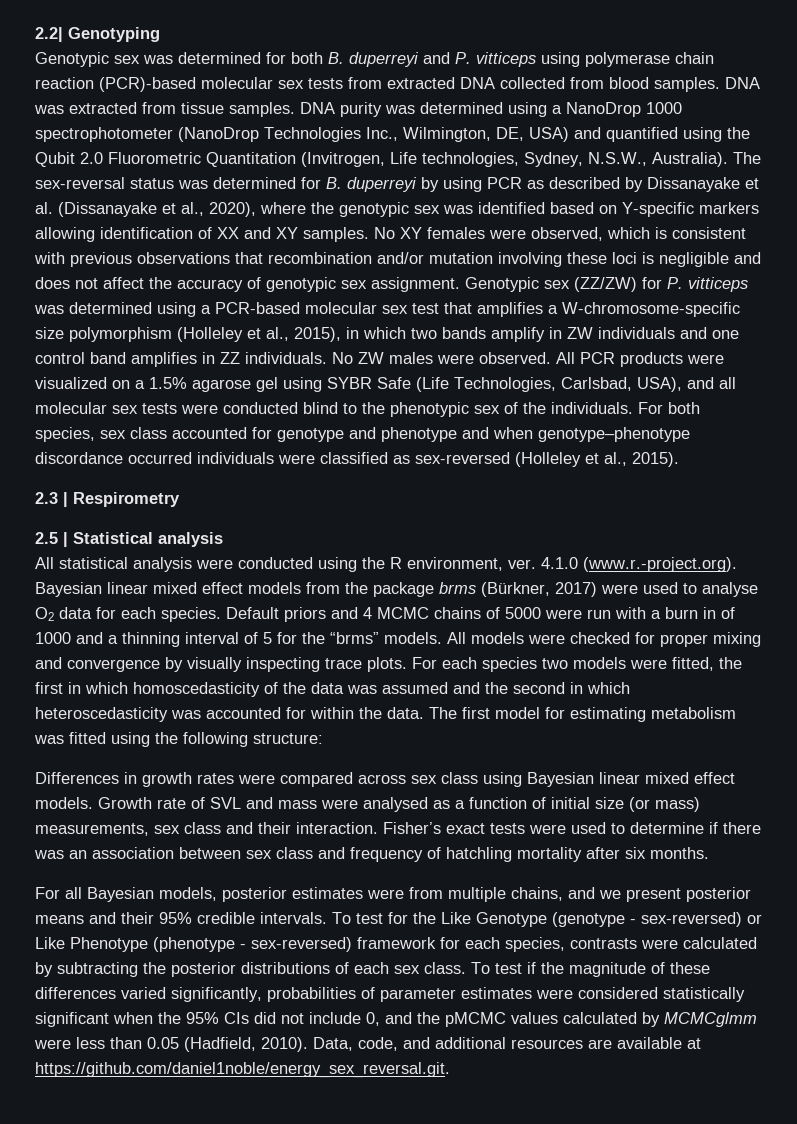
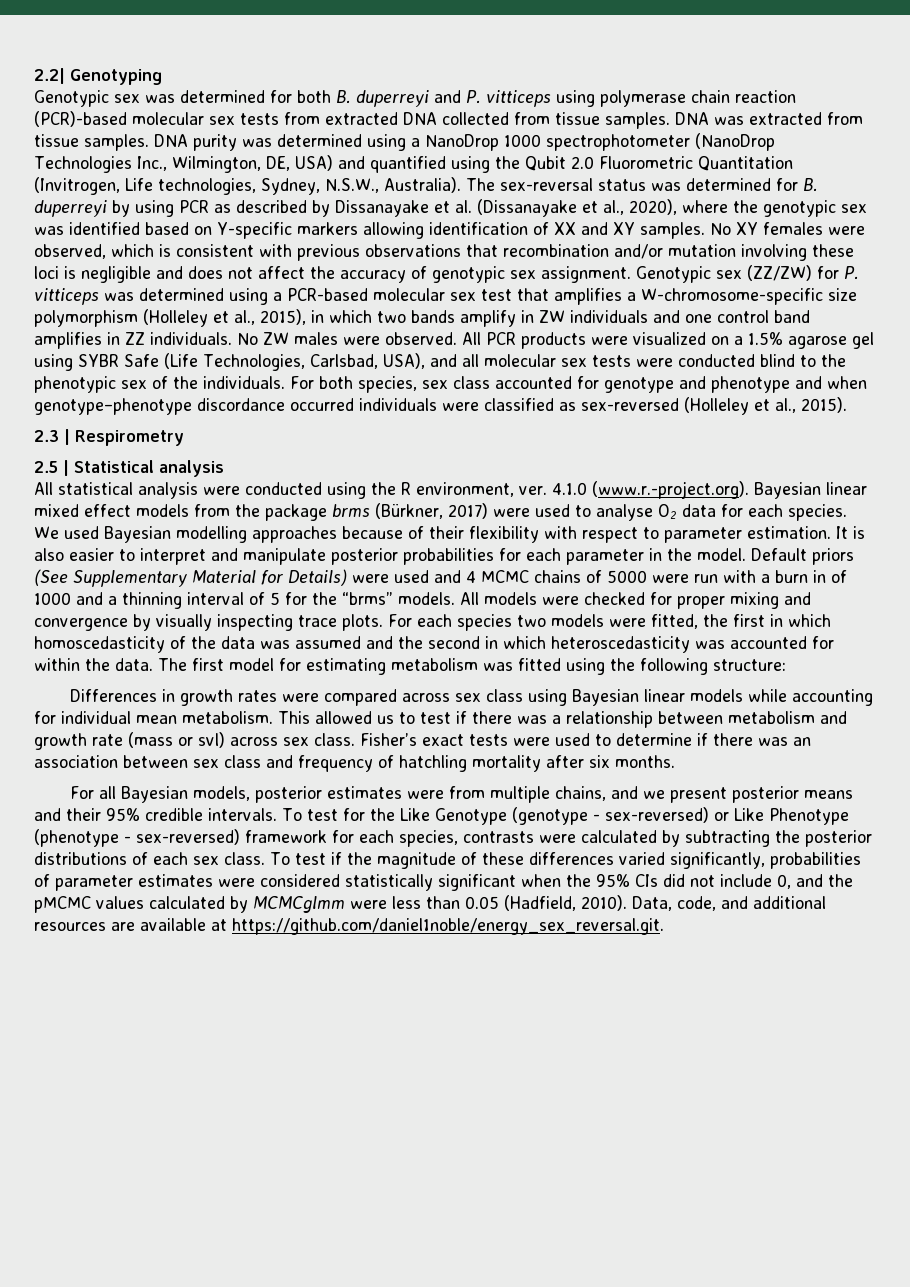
- Genotypic sex was determined for both B. duperreyi and P. vitticeps using polymerase chain reaction (PCR)-based molecular sex tests from extracted DNA collected from blood samples.
+ Genotypic sex was determined for both B. duperreyi and P. vitticeps using polymerase chain reaction (PCR)-based molecular sex tests from extracted DNA collected from tissue samples.
- Default priors and 4 MCMC chains of 5000 were run with a burn in of 1000 and a thinning interval of 5 for the “brms” models.
+ We used Bayesian modelling approaches because of their flexibility with respect to parameter estimation. It is also easier to interpret and manipulate posterior probabilities for each parameter in the model. Default priors (See Supplementary Material for Details) were used and 4 MCMC chains of 5000 were run with a burn in of 1000 and a thinning interval of 5 for the “brms” models.
- Differences in growth rates were compared across sex class using Bayesian linear mixed effect models. Growth rate of SVL and mass were analysed as a function of initial size (or mass) measurements, sex class and their interaction.
+ Differences in growth rates were compared across sex class using Bayesian linear models while accounting for individual mean metabolism. This allowed us to test if there was a relationship between metabolism and growth rate (mass or svl) across sex class.

